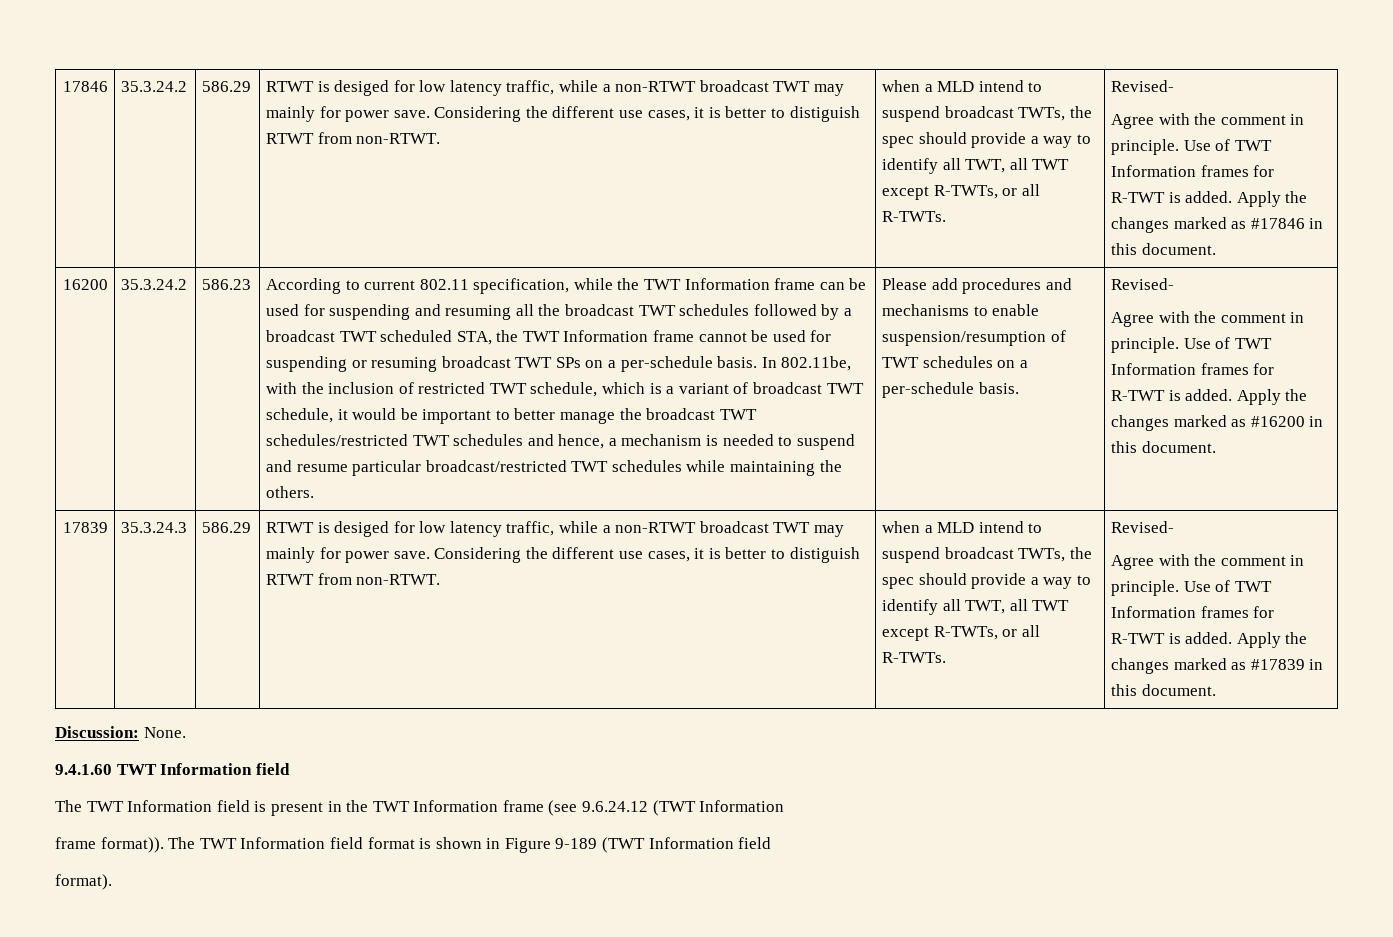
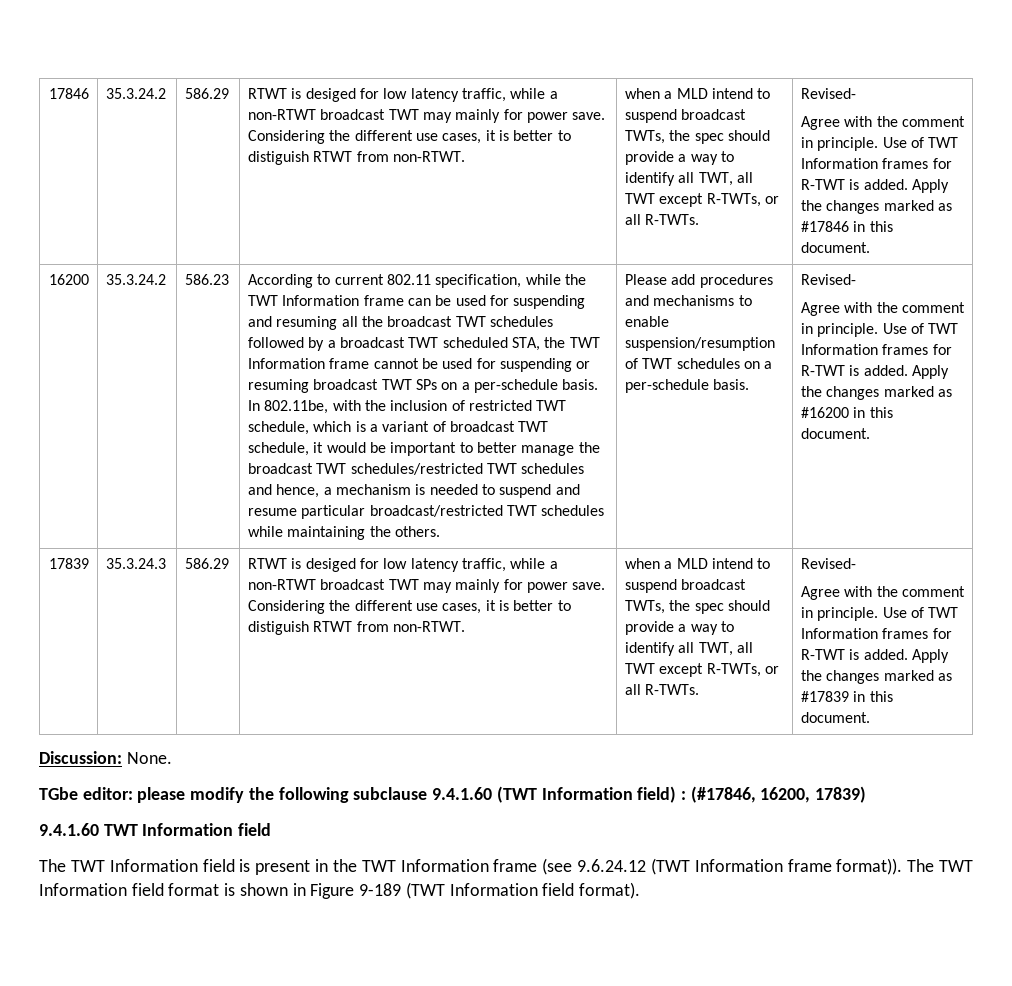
+ TGbe editor: please modify the following subclause 9.4.1.60 (TWT Information field) : (#17846, 16200, 17839)
- The TWT Information field is present in the TWT Information frame (see 9.6.24.12 (TWT Information
- frame format)).
+ The TWT Information field is present in the TWT Information frame (see 9.6.24.12 (TWT Information frame format)).
- The TWT Information field format is shown in Figure 9-189 (TWT Information field
- format).
+ The TWT Information field format is shown in Figure 9-189 (TWT Information field format).

